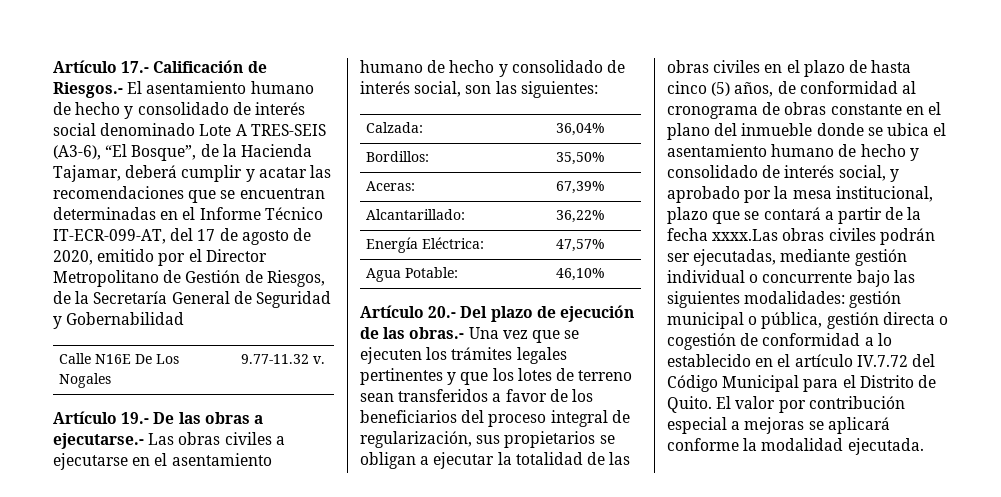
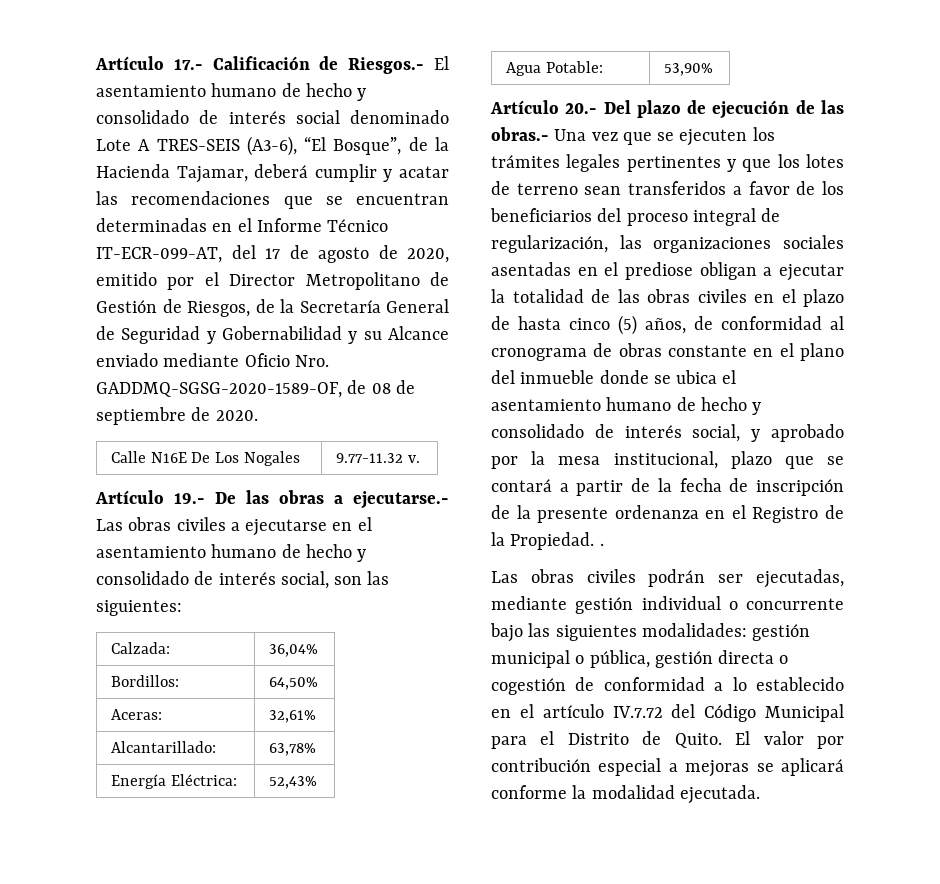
- Artículo 17.- Calificación de Riesgos.- El asentamiento humano de hecho y consolidado de interés social denominado Lote A TRES-SEIS (A3-6), “El Bosque”, de la Hacienda Tajamar, deberá cumplir y acatar las recomendaciones que se encuentran determinadas en el Informe Técnico IT-ECR-099-AT, del 17 de agosto de 2020, emitido por el Director Metropolitano de Gestión de Riesgos, de la Secretaría General de Seguridad y Gobernabilidad
+ Artículo 17.- Calificación de Riesgos.- El asentamiento humano de hecho y consolidado de interés social denominado Lote A TRES-SEIS (A3-6), “El Bosque”, de la Hacienda Tajamar, deberá cumplir y acatar las recomendaciones que se encuentran determinadas en el Informe Técnico IT-ECR-099-AT, del 17 de agosto de 2020, emitido por el Director Metropolitano de Gestión de Riesgos, de la Secretaría General de Seguridad y Gobernabilidad y su Alcance enviado mediante Oficio Nro. GADDMQ-SGSG-2020-1589-OF, de 08 de septiembre de 2020.
- Bordillos: | 35,50%
+ Bordillos: | 64,50%
- Aceras: | 67,39%
+ Aceras: | 32,61%
- Alcantarillado: | 36,22%
+ Alcantarillado: | 63,78%
- Energía Eléctrica: | 47,57%
+ Energía Eléctrica: | 52,43%
- Agua Potable: | 46,10%
+ Agua Potable: | 53,90%
- Artículo 20.- Del plazo de ejecución de las obras.- Una vez que se ejecuten los trámites legales pertinentes y que los lotes de terreno sean transferidos a favor de los beneficiarios del proceso integral de regularización, sus propietarios se obligan a ejecutar la totalidad de las obras civiles en el plazo de hasta cinco (5) años, de conformidad al cronograma de obras constante en el plano del inmueble donde se ubica el asentamiento humano de hecho y consolidado de interés social, y aprobado por la mesa institucional, plazo que se contará a partir de la fecha xxxx.Las obras civiles podrán ser ejecutadas, mediante gestión individual o concurrente bajo las siguientes modalidades:
+ Artículo 20.- Del plazo de ejecución de las obras.- Una vez que se ejecuten los trámites legales pertinentes y que los lotes de terreno sean transferidos a favor de los beneficiarios del proceso integral de regularización, las organizaciones sociales asentadas en el prediose obligan a ejecutar la totalidad de las obras civiles en el plazo de hasta cinco (5) años, de conformidad al cronograma de obras constante en el plano del inmueble donde se ubica el asentamiento humano de hecho y consolidado de interés social, y aprobado por la mesa institucional, plazo que se contará a partir de la fecha de inscripción de la presente ordenanza en el Registro de la Propiedad. .
+ Las obras civiles podrán ser ejecutadas, mediante gestión individual o concurrente bajo las siguientes modalidades:

